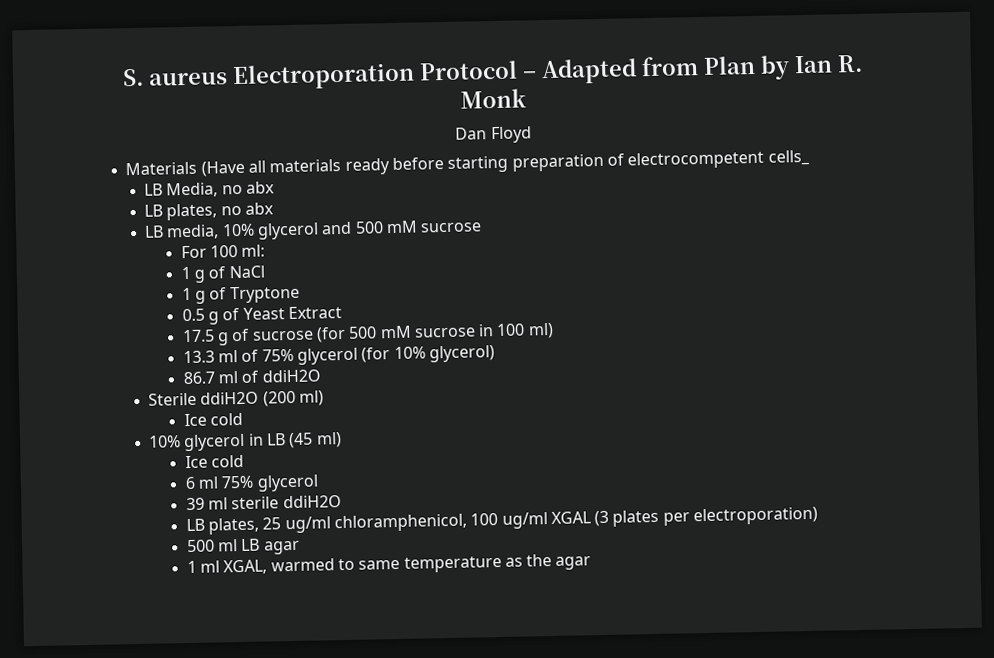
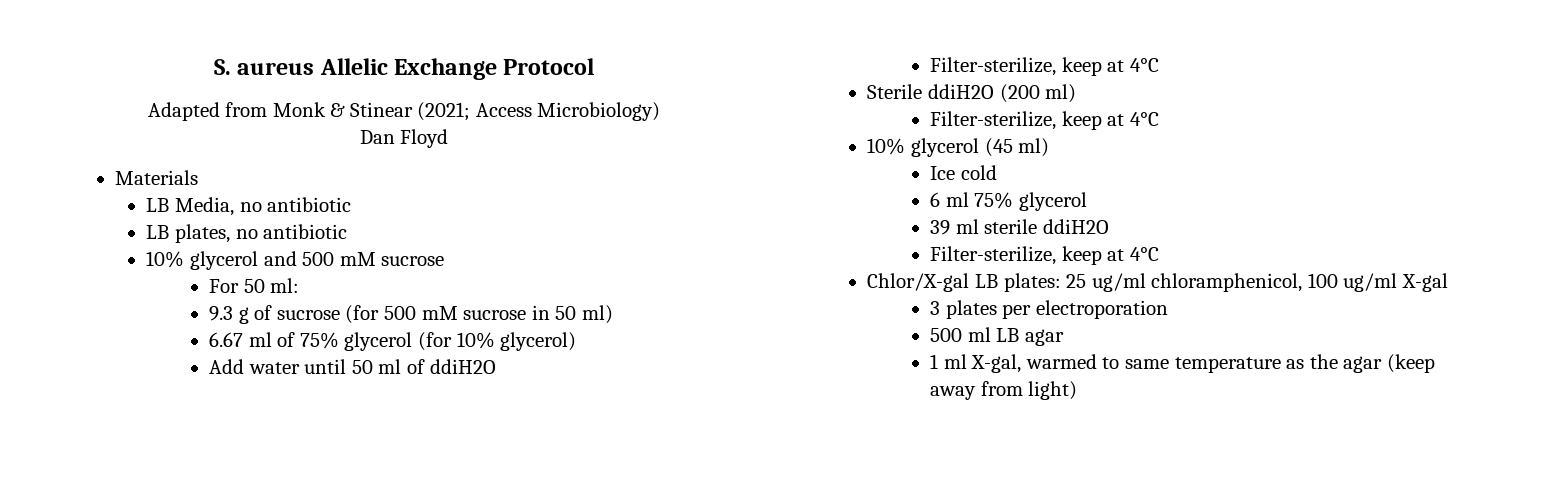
- S. aureus Electroporation Protocol – Adapted from Plan by Ian R. Monk
+ S. aureus Allelic Exchange Protocol
+ Adapted from Monk & Stinear (2021; Access Microbiology)
  Dan Floyd
- Materials (Have all materials ready before starting preparation of electrocompetent cells_
+ Materials
- LB Media, no abx
+ LB Media, no antibiotic
- LB plates, no abx
- LB media, 10% glycerol and 500 mM sucrose
+ LB plates, no antibiotic
+ 10% glycerol and 500 mM sucrose
- For 100 ml:
+ For 50 ml:
- 1 g of NaCl
- 1 g of Tryptone
- 0.5 g of Yeast Extract
- 17.5 g of sucrose (for 500 mM sucrose in 100 ml)
- 13.3 ml of 75% glycerol (for 10% glycerol)
+ 9.3 g of sucrose (for 500 mM sucrose in 50 ml)
+ 6.67 ml of 75% glycerol (for 10% glycerol)
- 86.7 ml of ddiH2O
+ Add water until 50 ml of ddiH2O
+ Filter-sterilize, keep at 4°C
  Sterile ddiH2O (200 ml)
- Ice cold
- 10% glycerol in LB (45 ml)
+ Filter-sterilize, keep at 4°C
+ 10% glycerol (45 ml)
  39 ml sterile ddiH2O
- LB plates, 25 ug/ml chloramphenicol, 100 ug/ml XGAL (3 plates per electroporation)
+ Filter-sterilize, keep at 4°C
+ Chlor/X-gal LB plates: 25 ug/ml chloramphenicol, 100 ug/ml X-gal
+ 3 plates per electroporation
- 1 ml XGAL, warmed to same temperature as the agar
+ 1 ml X-gal, warmed to same temperature as the agar (keep away from light)

